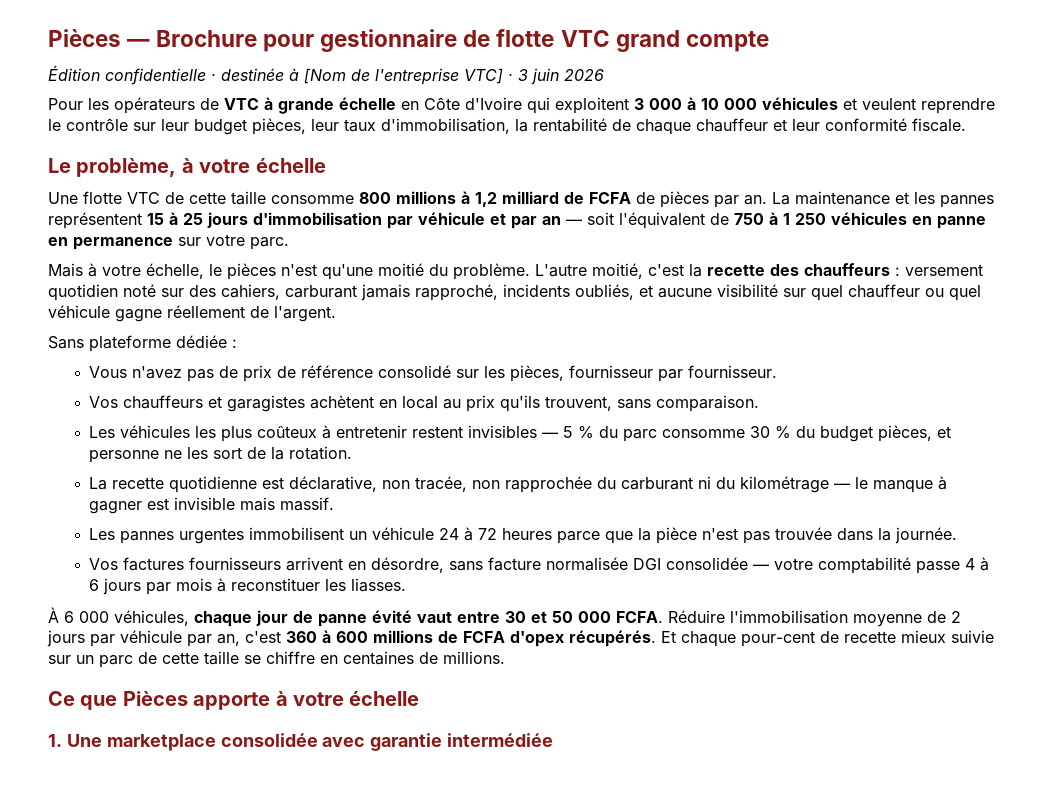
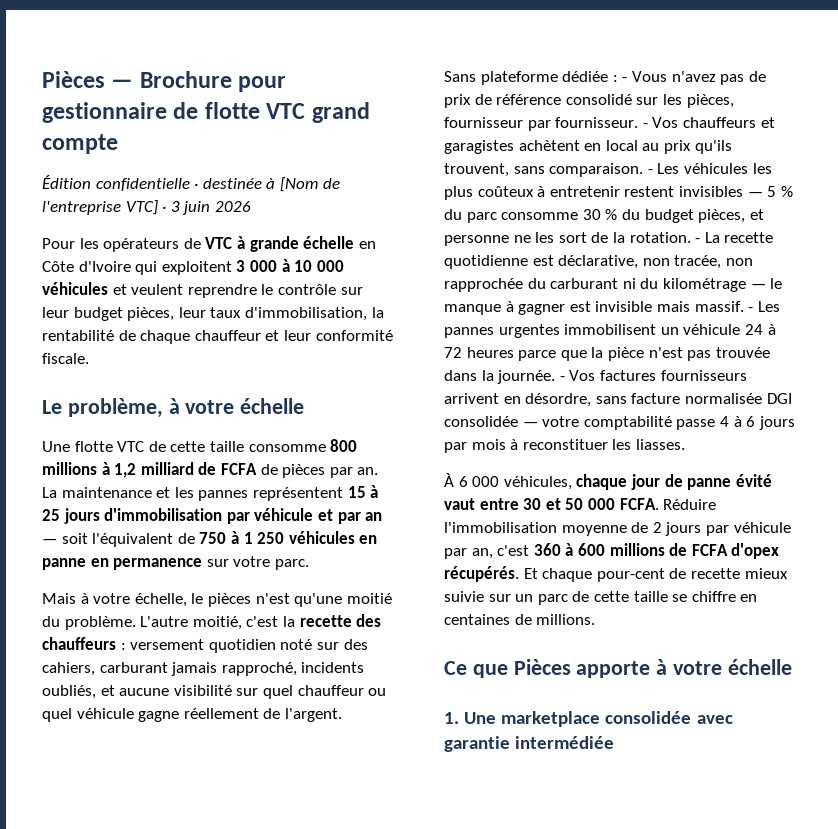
- Sans plateforme dédiée :
- Vous n'avez pas de prix de référence consolidé sur les pièces, fournisseur par fournisseur.
- Vos chauffeurs et garagistes achètent en local au prix qu'ils trouvent, sans comparaison.
- Les véhicules les plus coûteux à entretenir restent invisibles — 5 % du parc consomme 30 % du budget pièces, et personne ne les sort de la rotation.
- La recette quotidienne est déclarative, non tracée, non rapprochée du carburant ni du kilométrage — le manque à gagner est invisible mais massif.
- Les pannes urgentes immobilisent un véhicule 24 à 72 heures parce que la pièce n'est pas trouvée dans la journée.
- Vos factures fournisseurs arrivent en désordre, sans facture normalisée DGI consolidée — votre comptabilité passe 4 à 6 jours par mois à reconstituer les liasses.
+ Sans plateforme dédiée : - Vous n'avez pas de prix de référence consolidé sur les pièces, fournisseur par fournisseur. - Vos chauffeurs et garagistes achètent en local au prix qu'ils trouvent, sans comparaison. - Les véhicules les plus coûteux à entretenir restent invisibles — 5 % du parc consomme 30 % du budget pièces, et personne ne les sort de la rotation. - La recette quotidienne est déclarative, non tracée, non rapprochée du carburant ni du kilométrage — le manque à gagner est invisible mais massif. - Les pannes urgentes immobilisent un véhicule 24 à 72 heures parce que la pièce n'est pas trouvée dans la journée. - Vos factures fournisseurs arrivent en désordre, sans facture normalisée DGI consolidée — votre comptabilité passe 4 à 6 jours par mois à reconstituer les liasses.

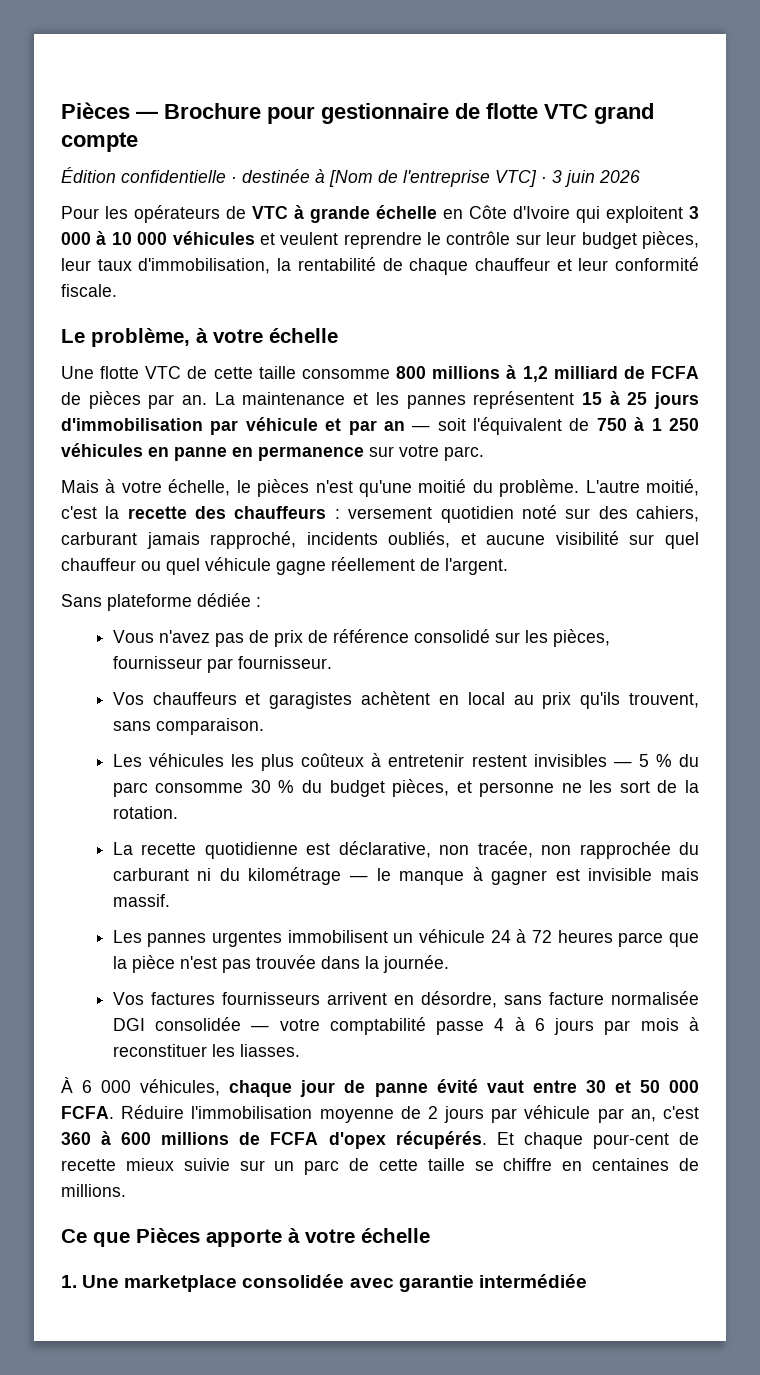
- Sans plateforme dédiée : - Vous n'avez pas de prix de référence consolidé sur les pièces, fournisseur par fournisseur. - Vos chauffeurs et garagistes achètent en local au prix qu'ils trouvent, sans comparaison. - Les véhicules les plus coûteux à entretenir restent invisibles — 5 % du parc consomme 30 % du budget pièces, et personne ne les sort de la rotation. - La recette quotidienne est déclarative, non tracée, non rapprochée du carburant ni du kilométrage — le manque à gagner est invisible mais massif. - Les pannes urgentes immobilisent un véhicule 24 à 72 heures parce que la pièce n'est pas trouvée dans la journée. - Vos factures fournisseurs arrivent en désordre, sans facture normalisée DGI consolidée — votre comptabilité passe 4 à 6 jours par mois à reconstituer les liasses.
+ Sans plateforme dédiée :
+ Vous n'avez pas de prix de référence consolidé sur les pièces, fournisseur par fournisseur.
+ Vos chauffeurs et garagistes achètent en local au prix qu'ils trouvent, sans comparaison.
+ Les véhicules les plus coûteux à entretenir restent invisibles — 5 % du parc consomme 30 % du budget pièces, et personne ne les sort de la rotation.
+ La recette quotidienne est déclarative, non tracée, non rapprochée du carburant ni du kilométrage — le manque à gagner est invisible mais massif.
+ Les pannes urgentes immobilisent un véhicule 24 à 72 heures parce que la pièce n'est pas trouvée dans la journée.
+ Vos factures fournisseurs arrivent en désordre, sans facture normalisée DGI consolidée — votre comptabilité passe 4 à 6 jours par mois à reconstituer les liasses.

